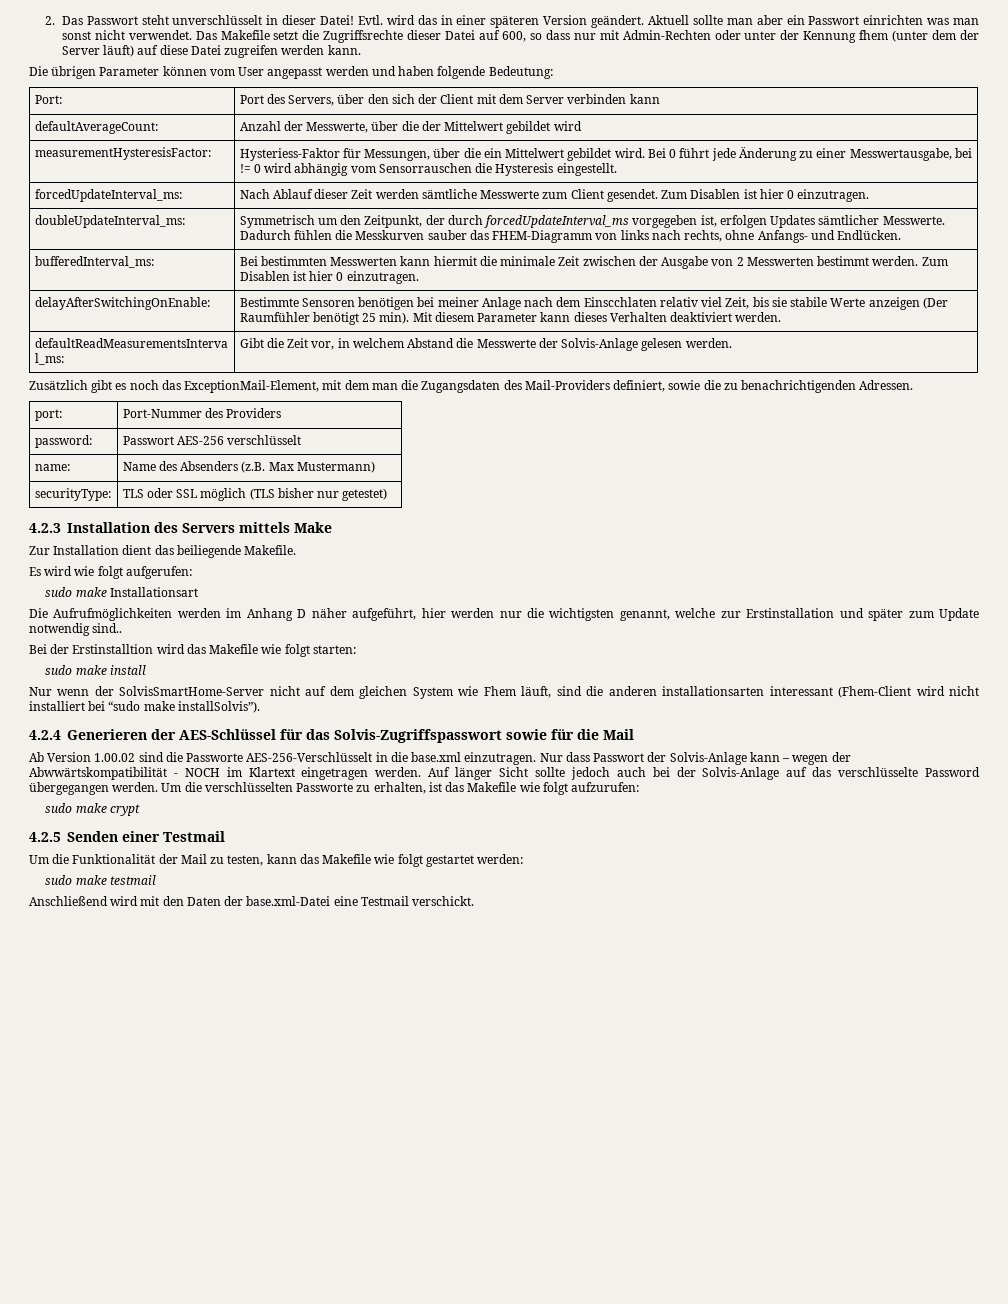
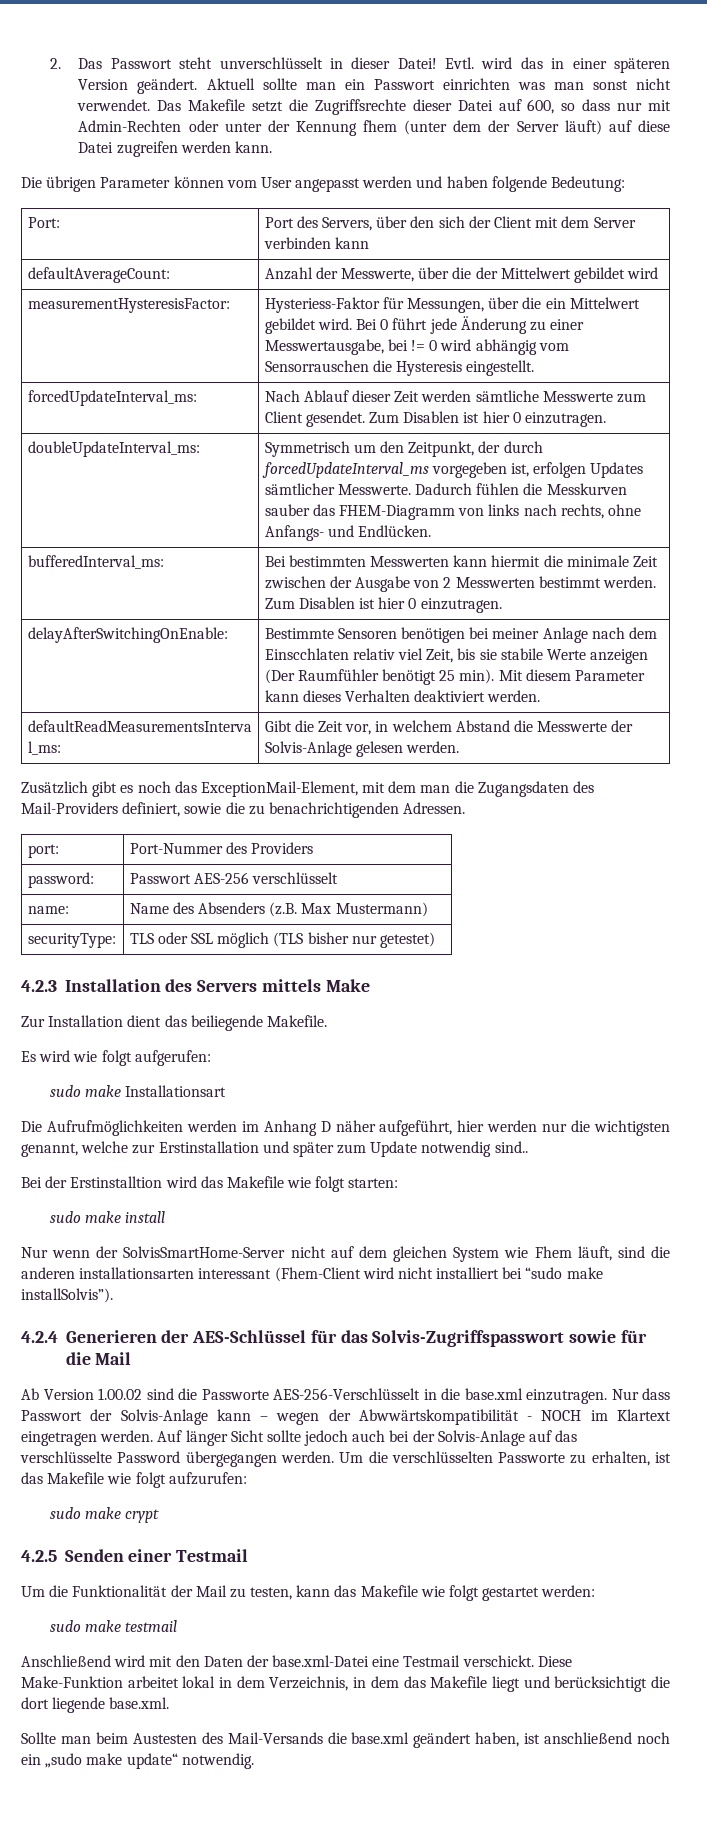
- Aktuell sollte man aber ein Passwort einrichten was man sonst nicht verwendet.
+ Aktuell sollte man ein Passwort einrichten was man sonst nicht verwendet.
+ Diese Make-Funktion arbeitet lokal in dem Verzeichnis, in dem das Makefile liegt und berücksichtigt die dort liegende base.xml.
+ Sollte man beim Austesten des Mail-Versands die base.xml geändert haben, ist anschließend noch ein „sudo make update“ notwendig.

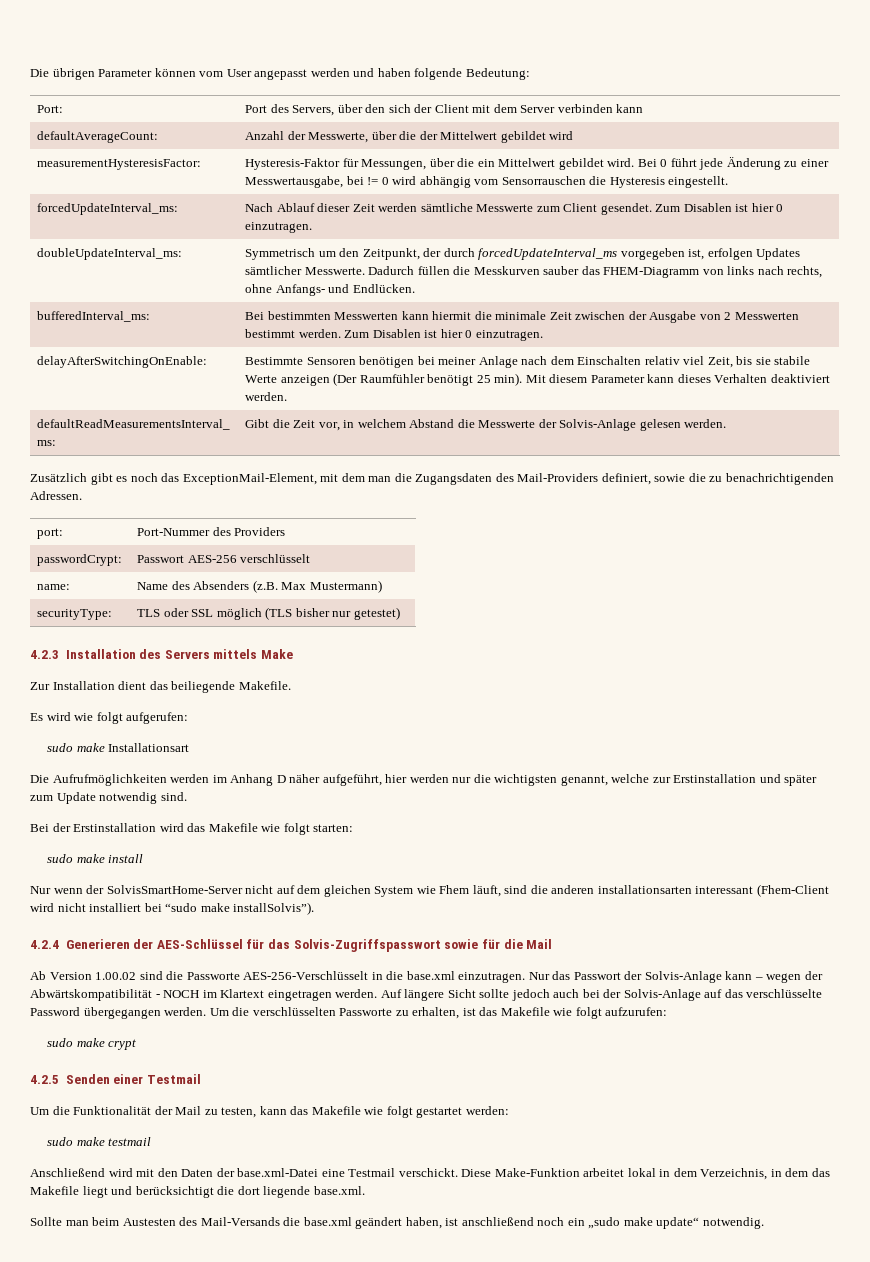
- 2. Das Passwort steht unverschlüsselt in dieser Datei! Evtl. wird das in einer späteren Version geändert. Aktuell sollte man ein Passwort einrichten was man sonst nicht verwendet. Das Makefile setzt die Zugriffsrechte dieser Datei auf 600, so dass nur mit Admin-Rechten oder unter der Kennung fhem (unter dem der Server läuft) auf diese Datei zugreifen werden kann.
- measurementHysteresisFactor: | Hysteriess-Faktor für Messungen, über die ein Mittelwert gebildet wird. Bei 0 führt jede Änderung zu einer Messwertausgabe, bei != 0 wird abhängig vom Sensorrauschen die Hysteresis eingestellt.
+ measurementHysteresisFactor: | Hysteresis-Faktor für Messungen, über die ein Mittelwert gebildet wird. Bei 0 führt jede Änderung zu einer Messwertausgabe, bei != 0 wird abhängig vom Sensorrauschen die Hysteresis eingestellt.
- doubleUpdateInterval_ms: | Symmetrisch um den Zeitpunkt, der durch forcedUpdateInterval_ms vorgegeben ist, erfolgen Updates sämtlicher Messwerte. Dadurch fühlen die Messkurven sauber das FHEM-Diagramm von links nach rechts, ohne Anfangs- und Endlücken.
+ doubleUpdateInterval_ms: | Symmetrisch um den Zeitpunkt, der durch forcedUpdateInterval_ms vorgegeben ist, erfolgen Updates sämtlicher Messwerte. Dadurch füllen die Messkurven sauber das FHEM-Diagramm von links nach rechts, ohne Anfangs- und Endlücken.
- delayAfterSwitchingOnEnable: | Bestimmte Sensoren benötigen bei meiner Anlage nach dem Einscchlaten relativ viel Zeit, bis sie stabile Werte anzeigen (Der Raumfühler benötigt 25 min). Mit diesem Parameter kann dieses Verhalten deaktiviert werden.
+ delayAfterSwitchingOnEnable: | Bestimmte Sensoren benötigen bei meiner Anlage nach dem Einschalten relativ viel Zeit, bis sie stabile Werte anzeigen (Der Raumfühler benötigt 25 min). Mit diesem Parameter kann dieses Verhalten deaktiviert werden.
- password: | Passwort AES-256 verschlüsselt
+ passwordCrypt: | Passwort AES-256 verschlüsselt
- Die Aufrufmöglichkeiten werden im Anhang D näher aufgeführt, hier werden nur die wichtigsten genannt, welche zur Erstinstallation und später zum Update notwendig sind..
+ Die Aufrufmöglichkeiten werden im Anhang D näher aufgeführt, hier werden nur die wichtigsten genannt, welche zur Erstinstallation und später zum Update notwendig sind.
- Bei der Erstinstalltion wird das Makefile wie folgt starten:
+ Bei der Erstinstallation wird das Makefile wie folgt starten:
- Nur dass Passwort der Solvis-Anlage kann – wegen der Abwwärtskompatibilität - NOCH im Klartext eingetragen werden.
+ Nur das Passwort der Solvis-Anlage kann – wegen der Abwärtskompatibilität - NOCH im Klartext eingetragen werden.
- Auf länger Sicht sollte jedoch auch bei der Solvis-Anlage auf das verschlüsselte Password übergegangen werden.
+ Auf längere Sicht sollte jedoch auch bei der Solvis-Anlage auf das verschlüsselte Password übergegangen werden.

